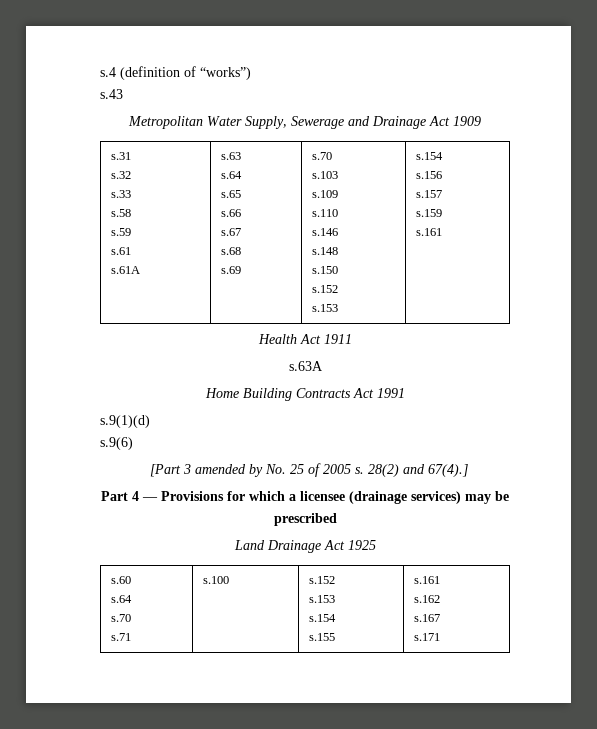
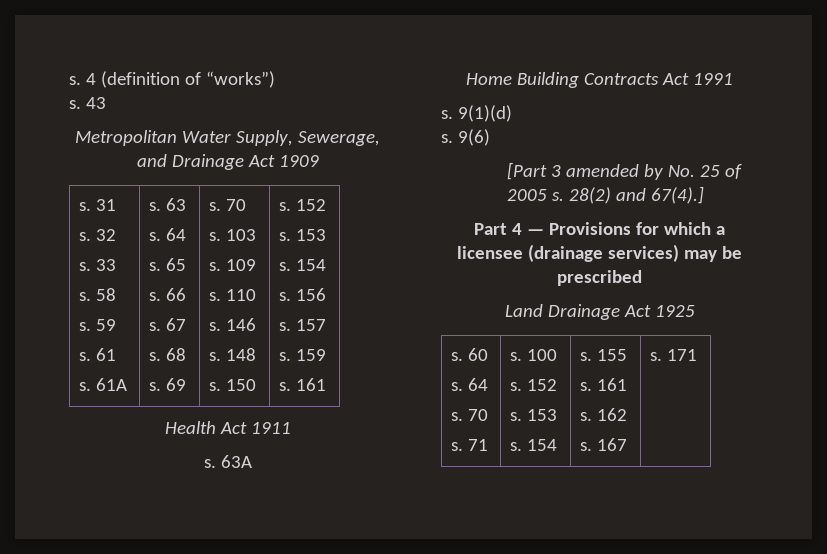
- s.4 (definition of “works”)
+ s. 4 (definition of “works”)
- s.43
+ s. 43
- Metropolitan Water Supply, Sewerage and Drainage Act 1909
+ Metropolitan Water Supply, Sewerage, and Drainage Act 1909
- s.31
- s.32
- s.33
- s.58
- s.59
- s.61
- s.61A | s.63
- s.64
- s.65
- s.66
- s.67
- s.68
- s.69 | s.70
- s.103
- s.109
- s.110
- s.146
- s.148
- s.150
- s.152
- s.153 | s.154
- s.156
- s.157
- s.159
- s.161
+ s. 31
+ s. 32
+ s. 33
+ s. 58
+ s. 59
+ s. 61
+ s. 61A | s. 63
+ s. 64
+ s. 65
+ s. 66
+ s. 67
+ s. 68
+ s. 69 | s. 70
+ s. 103
+ s. 109
+ s. 110
+ s. 146
+ s. 148
+ s. 150 | s. 152
+ s. 153
+ s. 154
+ s. 156
+ s. 157
+ s. 159
+ s. 161
- s.63A
+ s. 63A
- s.9(1)(d)
- s.9(6)
+ s. 9(1)(d)
+ s. 9(6)
- s.60
- s.64
- s.70
- s.71 | s.100 | s.152
- s.153
- s.154
- s.155 | s.161
- s.162
- s.167
- s.171
+ s. 60
+ s. 64
+ s. 70
+ s. 71 | s. 100
+ s. 152
+ s. 153
+ s. 154 | s. 155
+ s. 161
+ s. 162
+ s. 167 | s. 171

